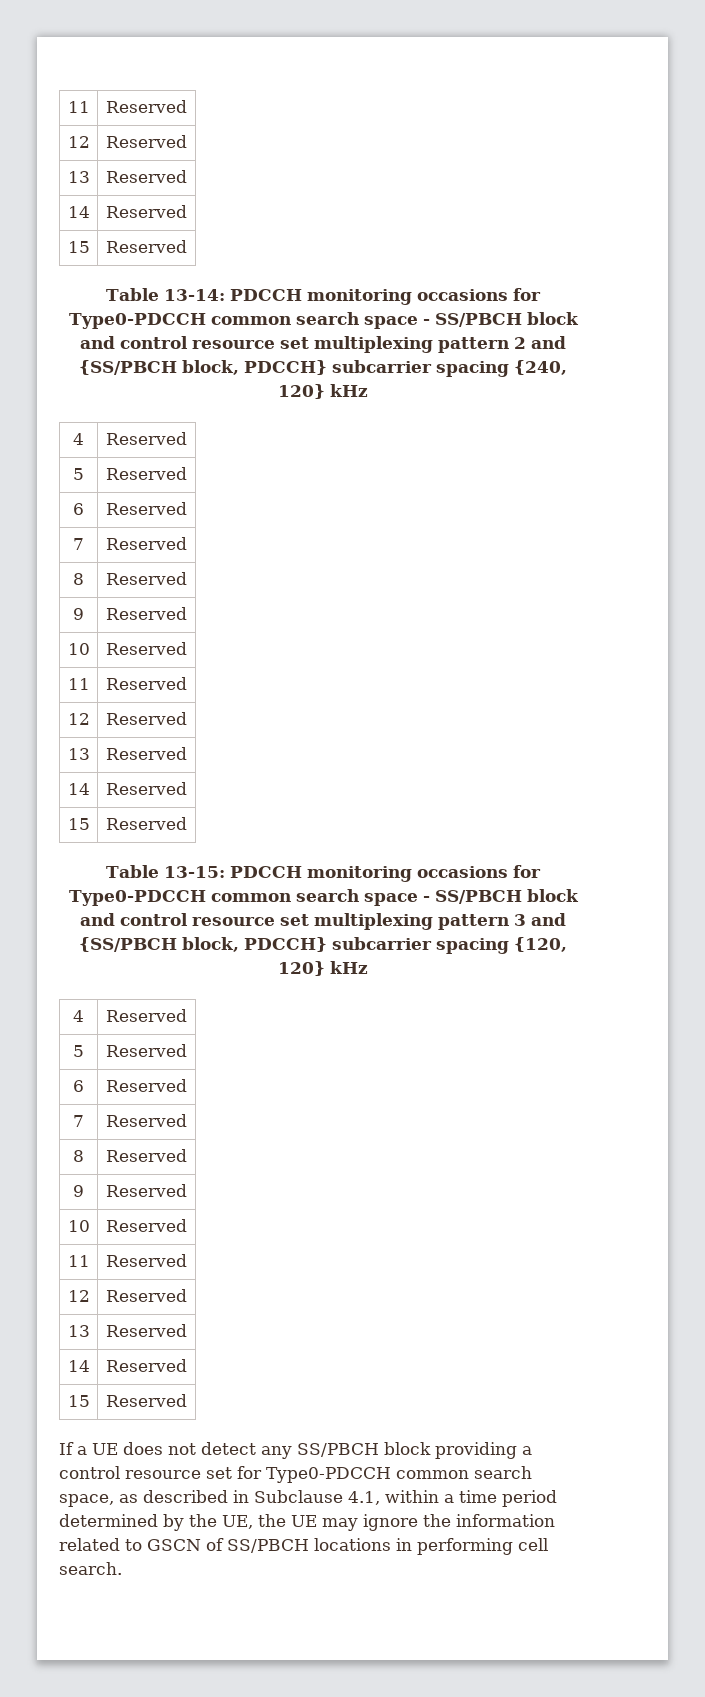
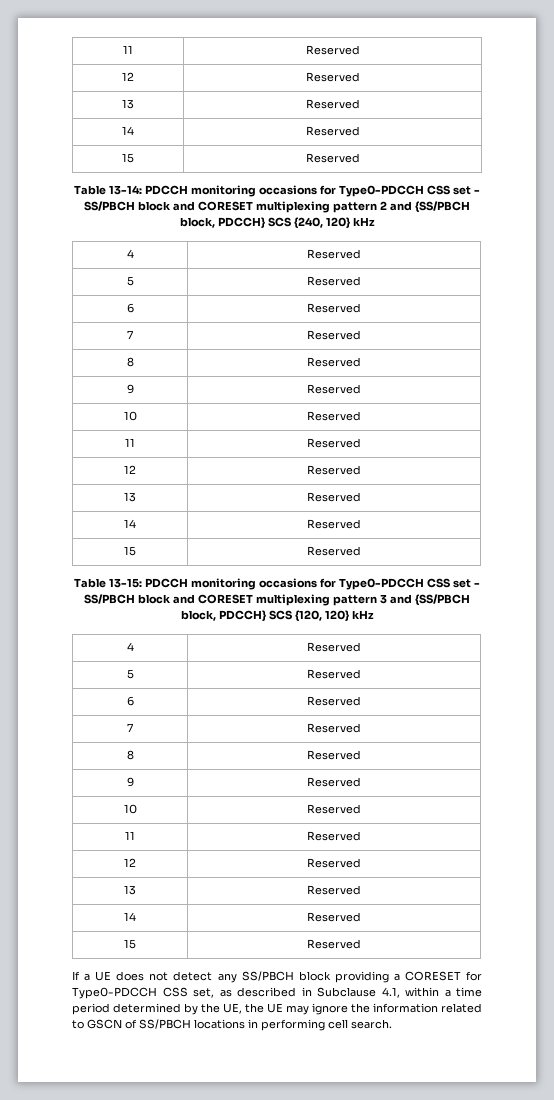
- Table 13-14: PDCCH monitoring occasions for Type0-PDCCH common search space - SS/PBCH block and control resource set multiplexing pattern 2 and {SS/PBCH block, PDCCH} subcarrier spacing {240, 120} kHz
+ Table 13-14: PDCCH monitoring occasions for Type0-PDCCH CSS set - SS/PBCH block and CORESET multiplexing pattern 2 and {SS/PBCH block, PDCCH} SCS {240, 120} kHz
- Table 13-15: PDCCH monitoring occasions for Type0-PDCCH common search space - SS/PBCH block and control resource set multiplexing pattern 3 and {SS/PBCH block, PDCCH} subcarrier spacing {120, 120} kHz
+ Table 13-15: PDCCH monitoring occasions for Type0-PDCCH CSS set - SS/PBCH block and CORESET multiplexing pattern 3 and {SS/PBCH block, PDCCH} SCS {120, 120} kHz
- If a UE does not detect any SS/PBCH block providing a control resource set for Type0-PDCCH common search space, as described in Subclause 4.1, within a time period determined by the UE, the UE may ignore the information related to GSCN of SS/PBCH locations in performing cell search.
+ If a UE does not detect any SS/PBCH block providing a CORESET for Type0-PDCCH CSS set, as described in Subclause 4.1, within a time period determined by the UE, the UE may ignore the information related to GSCN of SS/PBCH locations in performing cell search.

